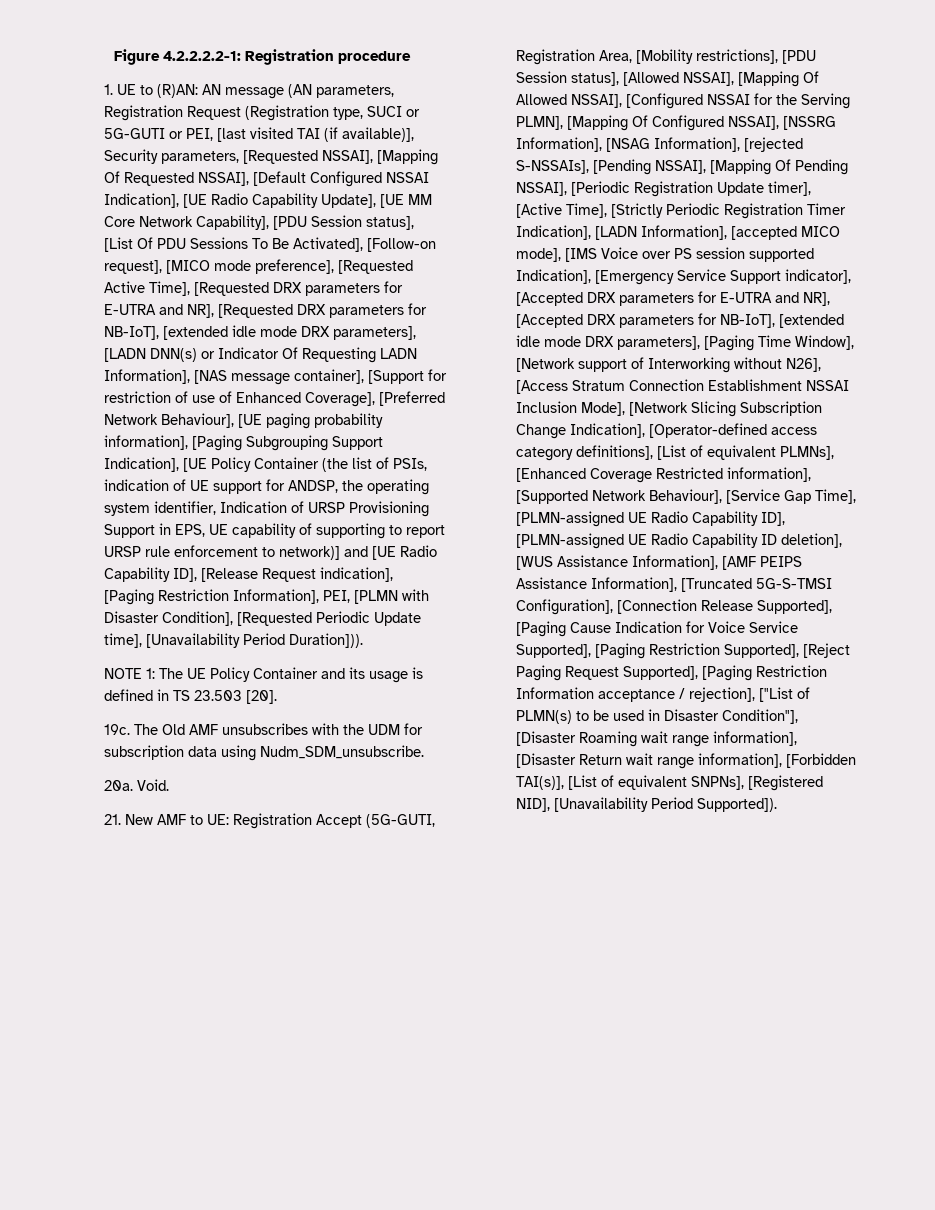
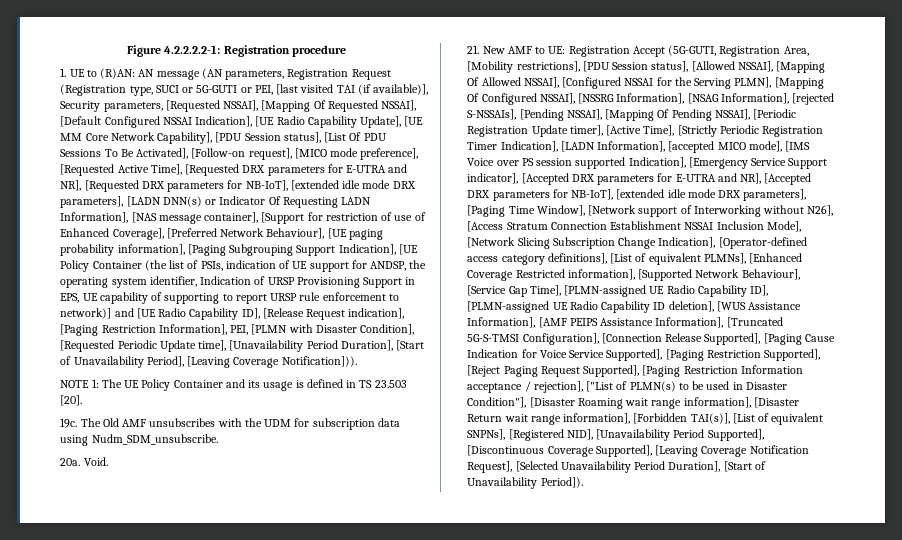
- AN message (AN parameters, Registration Request (Registration type, SUCI or 5G-GUTI or PEI, [last visited TAI (if available)], Security parameters, [Requested NSSAI], [Mapping Of Requested NSSAI], [Default Configured NSSAI Indication], [UE Radio Capability Update], [UE MM Core Network Capability], [PDU Session status], [List Of PDU Sessions To Be Activated], [Follow-on request], [MICO mode preference], [Requested Active Time], [Requested DRX parameters for E-UTRA and NR], [Requested DRX parameters for NB-IoT], [extended idle mode DRX parameters], [LADN DNN(s) or Indicator Of Requesting LADN Information], [NAS message container], [Support for restriction of use of Enhanced Coverage], [Preferred Network Behaviour], [UE paging probability information], [Paging Subgrouping Support Indication], [UE Policy Container (the list of PSIs, indication of UE support for ANDSP, the operating system identifier, Indication of URSP Provisioning Support in EPS, UE capability of supporting to report URSP rule enforcement to network)] and [UE Radio Capability ID], [Release Request indication], [Paging Restriction Information], PEI, [PLMN with Disaster Condition], [Requested Periodic Update time], [Unavailability Period Duration])).
+ AN message (AN parameters, Registration Request (Registration type, SUCI or 5G-GUTI or PEI, [last visited TAI (if available)], Security parameters, [Requested NSSAI], [Mapping Of Requested NSSAI], [Default Configured NSSAI Indication], [UE Radio Capability Update], [UE MM Core Network Capability], [PDU Session status], [List Of PDU Sessions To Be Activated], [Follow-on request], [MICO mode preference], [Requested Active Time], [Requested DRX parameters for E-UTRA and NR], [Requested DRX parameters for NB-IoT], [extended idle mode DRX parameters], [LADN DNN(s) or Indicator Of Requesting LADN Information], [NAS message container], [Support for restriction of use of Enhanced Coverage], [Preferred Network Behaviour], [UE paging probability information], [Paging Subgrouping Support Indication], [UE Policy Container (the list of PSIs, indication of UE support for ANDSP, the operating system identifier, Indication of URSP Provisioning Support in EPS, UE capability of supporting to report URSP rule enforcement to network)] and [UE Radio Capability ID], [Release Request indication], [Paging Restriction Information], PEI, [PLMN with Disaster Condition], [Requested Periodic Update time], [Unavailability Period Duration], [Start of Unavailability Period], [Leaving Coverage Notification])).
- Registration Accept (5G-GUTI, Registration Area, [Mobility restrictions], [PDU Session status], [Allowed NSSAI], [Mapping Of Allowed NSSAI], [Configured NSSAI for the Serving PLMN], [Mapping Of Configured NSSAI], [NSSRG Information], [NSAG Information], [rejected S-NSSAIs], [Pending NSSAI], [Mapping Of Pending NSSAI], [Periodic Registration Update timer], [Active Time], [Strictly Periodic Registration Timer Indication], [LADN Information], [accepted MICO mode], [IMS Voice over PS session supported Indication], [Emergency Service Support indicator], [Accepted DRX parameters for E-UTRA and NR], [Accepted DRX parameters for NB-IoT], [extended idle mode DRX parameters], [Paging Time Window], [Network support of Interworking without N26], [Access Stratum Connection Establishment NSSAI Inclusion Mode], [Network Slicing Subscription Change Indication], [Operator-defined access category definitions], [List of equivalent PLMNs], [Enhanced Coverage Restricted information], [Supported Network Behaviour], [Service Gap Time], [PLMN-assigned UE Radio Capability ID], [PLMN-assigned UE Radio Capability ID deletion], [WUS Assistance Information], [AMF PEIPS Assistance Information], [Truncated 5G-S-TMSI Configuration], [Connection Release Supported], [Paging Cause Indication for Voice Service Supported], [Paging Restriction Supported], [Reject Paging Request Supported], [Paging Restriction Information acceptance / rejection], ["List of PLMN(s) to be used in Disaster Condition"], [Disaster Roaming wait range information], [Disaster Return wait range information], [Forbidden TAI(s)], [List of equivalent SNPNs], [Registered NID], [Unavailability Period Supported]).
+ Registration Accept (5G-GUTI, Registration Area, [Mobility restrictions], [PDU Session status], [Allowed NSSAI], [Mapping Of Allowed NSSAI], [Configured NSSAI for the Serving PLMN], [Mapping Of Configured NSSAI], [NSSRG Information], [NSAG Information], [rejected S-NSSAIs], [Pending NSSAI], [Mapping Of Pending NSSAI], [Periodic Registration Update timer], [Active Time], [Strictly Periodic Registration Timer Indication], [LADN Information], [accepted MICO mode], [IMS Voice over PS session supported Indication], [Emergency Service Support indicator], [Accepted DRX parameters for E-UTRA and NR], [Accepted DRX parameters for NB-IoT], [extended idle mode DRX parameters], [Paging Time Window], [Network support of Interworking without N26], [Access Stratum Connection Establishment NSSAI Inclusion Mode], [Network Slicing Subscription Change Indication], [Operator-defined access category definitions], [List of equivalent PLMNs], [Enhanced Coverage Restricted information], [Supported Network Behaviour], [Service Gap Time], [PLMN-assigned UE Radio Capability ID], [PLMN-assigned UE Radio Capability ID deletion], [WUS Assistance Information], [AMF PEIPS Assistance Information], [Truncated 5G-S-TMSI Configuration], [Connection Release Supported], [Paging Cause Indication for Voice Service Supported], [Paging Restriction Supported], [Reject Paging Request Supported], [Paging Restriction Information acceptance / rejection], ["List of PLMN(s) to be used in Disaster Condition"], [Disaster Roaming wait range information], [Disaster Return wait range information], [Forbidden TAI(s)], [List of equivalent SNPNs], [Registered NID], [Unavailability Period Supported], [Discontinuous Coverage Supported], [Leaving Coverage Notification Request], [Selected Unavailability Period Duration], [Start of Unavailability Period]).

